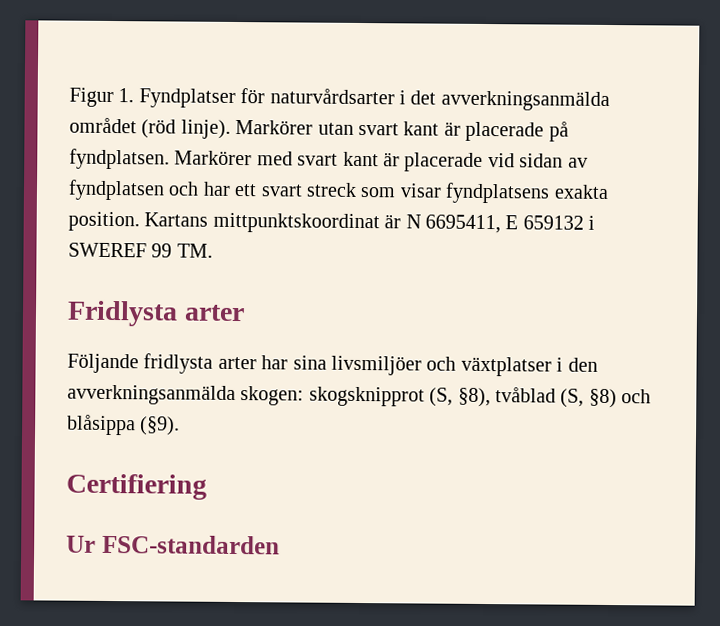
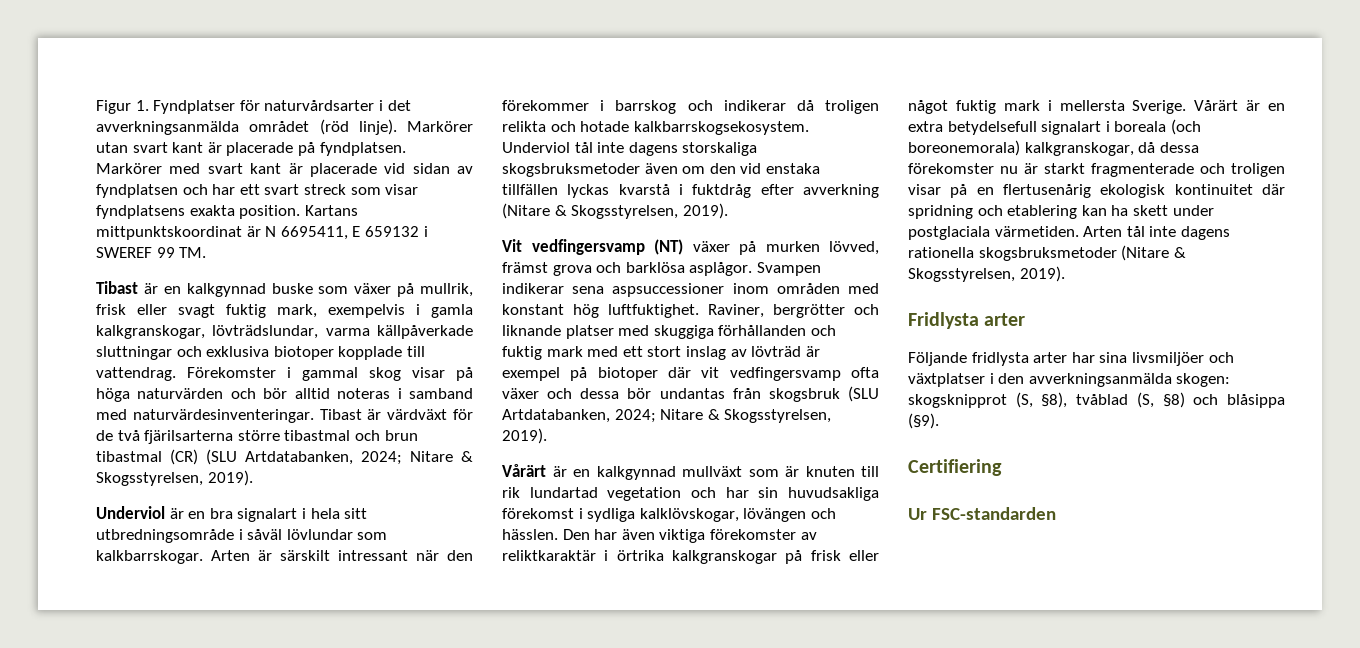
+ Tibast är en kalkgynnad buske som växer på mullrik, frisk eller svagt fuktig mark, exempelvis i gamla kalkgranskogar, lövträdslundar, varma källpåverkade sluttningar och exklusiva biotoper kopplade till vattendrag. Förekomster i gammal skog visar på höga naturvärden och bör alltid noteras i samband med naturvärdesinventeringar. Tibast är värdväxt för de två fjärilsarterna större tibastmal och brun tibastmal (CR) (SLU Artdatabanken, 2024; Nitare & Skogsstyrelsen, 2019).
+ Underviol är en bra signalart i hela sitt utbredningsområde i såväl lövlundar som kalkbarrskogar. Arten är särskilt intressant när den förekommer i barrskog och indikerar då troligen relikta och hotade kalkbarrskogsekosystem. Underviol tål inte dagens storskaliga skogsbruksmetoder även om den vid enstaka tillfällen lyckas kvarstå i fuktdråg efter avverkning (Nitare & Skogsstyrelsen, 2019).
+ Vit vedfingersvamp (NT) växer på murken lövved, främst grova och barklösa asplågor. Svampen indikerar sena aspsuccessioner inom områden med konstant hög luftfuktighet. Raviner, bergrötter och liknande platser med skuggiga förhållanden och fuktig mark med ett stort inslag av lövträd är exempel på biotoper där vit vedfingersvamp ofta växer och dessa bör undantas från skogsbruk (SLU Artdatabanken, 2024; Nitare & Skogsstyrelsen, 2019).
+ Vårärt är en kalkgynnad mullväxt som är knuten till rik lundartad vegetation och har sin huvudsakliga förekomst i sydliga kalklövskogar, lövängen och hässlen. Den har även viktiga förekomster av reliktkaraktär i örtrika kalkgranskogar på frisk eller något fuktig mark i mellersta Sverige. Vårärt är en extra betydelsefull signalart i boreala (och boreonemorala) kalkgranskogar, då dessa förekomster nu är starkt fragmenterade och troligen visar på en flertusenårig ekologisk kontinuitet där spridning och etablering kan ha skett under postglaciala värmetiden. Arten tål inte dagens rationella skogsbruksmetoder (Nitare & Skogsstyrelsen, 2019).

